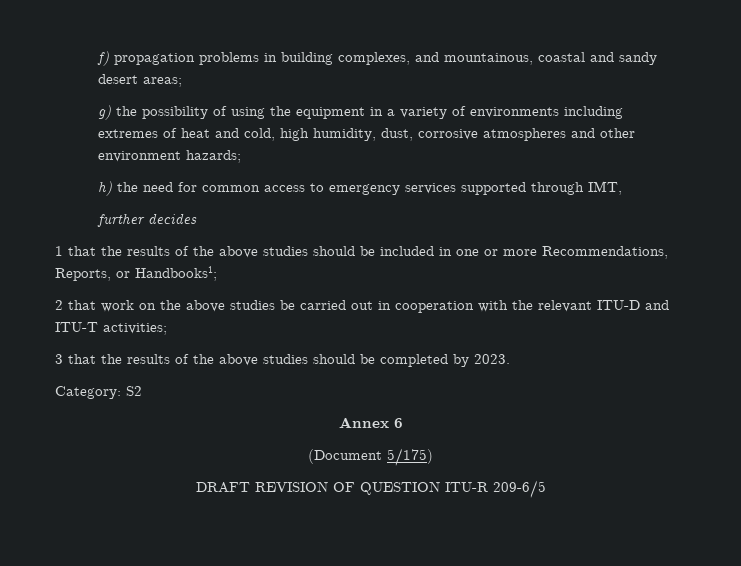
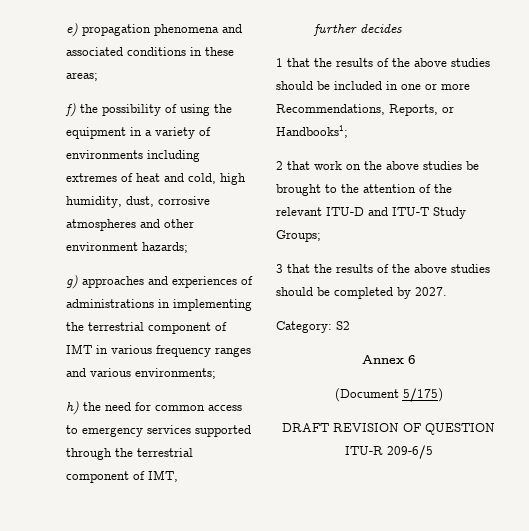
- f) propagation problems in building complexes, and mountainous, coastal and sandy desert areas;
+ e) propagation phenomena and associated conditions in these areas;
- g) the possibility of using the equipment in a variety of environments including extremes of heat and cold, high humidity, dust, corrosive atmospheres and other environment hazards;
+ f) the possibility of using the equipment in a variety of environments including extremes of heat and cold, high humidity, dust, corrosive atmospheres and other environment hazards;
+ g) approaches and experiences of administrations in implementing the terrestrial component of IMT in various frequency ranges and various environments;
- h) the need for common access to emergency services supported through IMT,
+ h) the need for common access to emergency services supported through the terrestrial component of IMT,
- 2 that work on the above studies be carried out in cooperation with the relevant ITU-D and ITU-T activities;
+ 2 that work on the above studies be brought to the attention of the relevant ITU-D and ITU-T Study Groups;
- 3 that the results of the above studies should be completed by 2023.
+ 3 that the results of the above studies should be completed by 2027.

